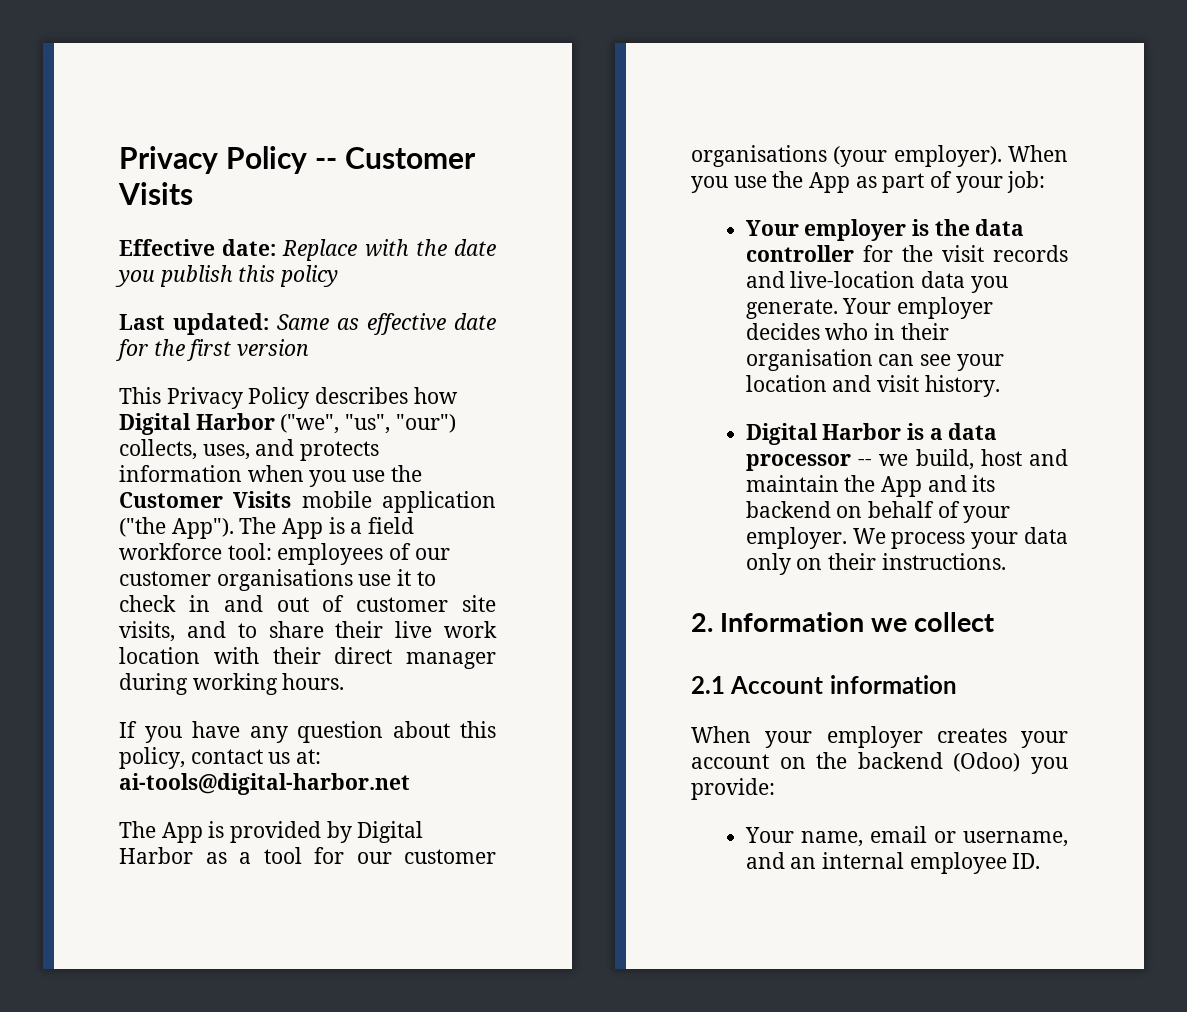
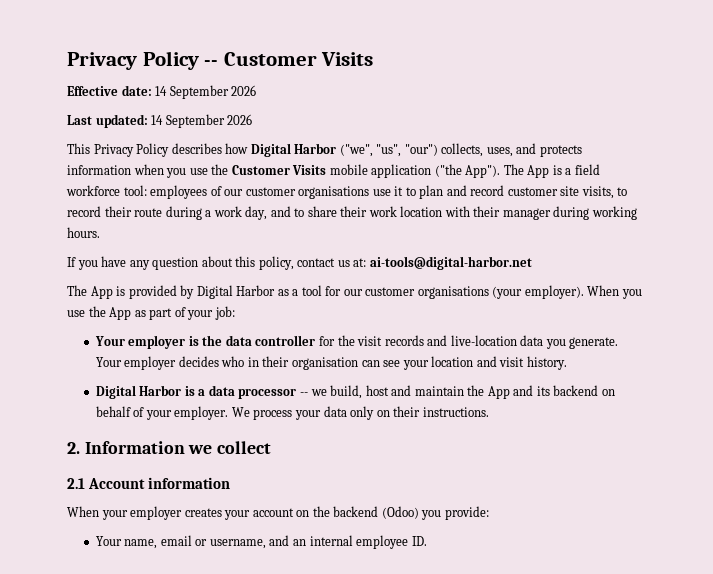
- Effective date: Replace with the date you publish this policy
- Last updated: Same as effective date for the first version
+ Effective date: 14 September 2026
+ Last updated: 14 September 2026
- The App is a field workforce tool: employees of our customer organisations use it to check in and out of customer site visits, and to share their live work location with their direct manager during working hours.
+ The App is a field workforce tool: employees of our customer organisations use it to plan and record customer site visits, to record their route during a work day, and to share their work location with their manager during working hours.

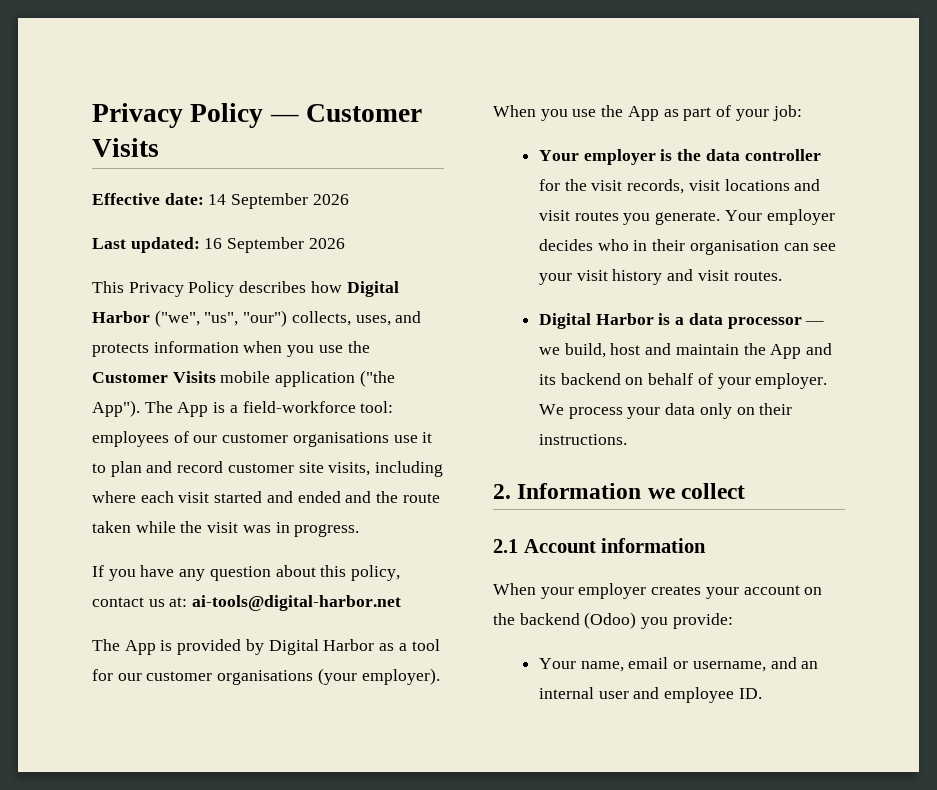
- Privacy Policy -- Customer Visits
+ Privacy Policy — Customer Visits
- Last updated: 14 September 2026
+ Last updated: 16 September 2026
- The App is a field workforce tool: employees of our customer organisations use it to plan and record customer site visits, to record their route during a work day, and to share their work location with their manager during working hours.
+ The App is a field‑workforce tool: employees of our customer organisations use it to plan and record customer site visits, including where each visit started and ended and the route taken while the visit was in progress.
- Your employer is the data controller for the visit records and live-location data you generate.
+ Your employer is the data controller for the visit records, visit locations and visit routes you generate.
- Your employer decides who in their organisation can see your location and visit history.
+ Your employer decides who in their organisation can see your visit history and visit routes.
- Digital Harbor is a data processor -- we build, host and maintain the App and its backend on behalf of your employer.
+ Digital Harbor is a data processor — we build, host and maintain the App and its backend on behalf of your employer.
- Your name, email or username, and an internal employee ID.
+ Your name, email or username, and an internal user and employee ID.

